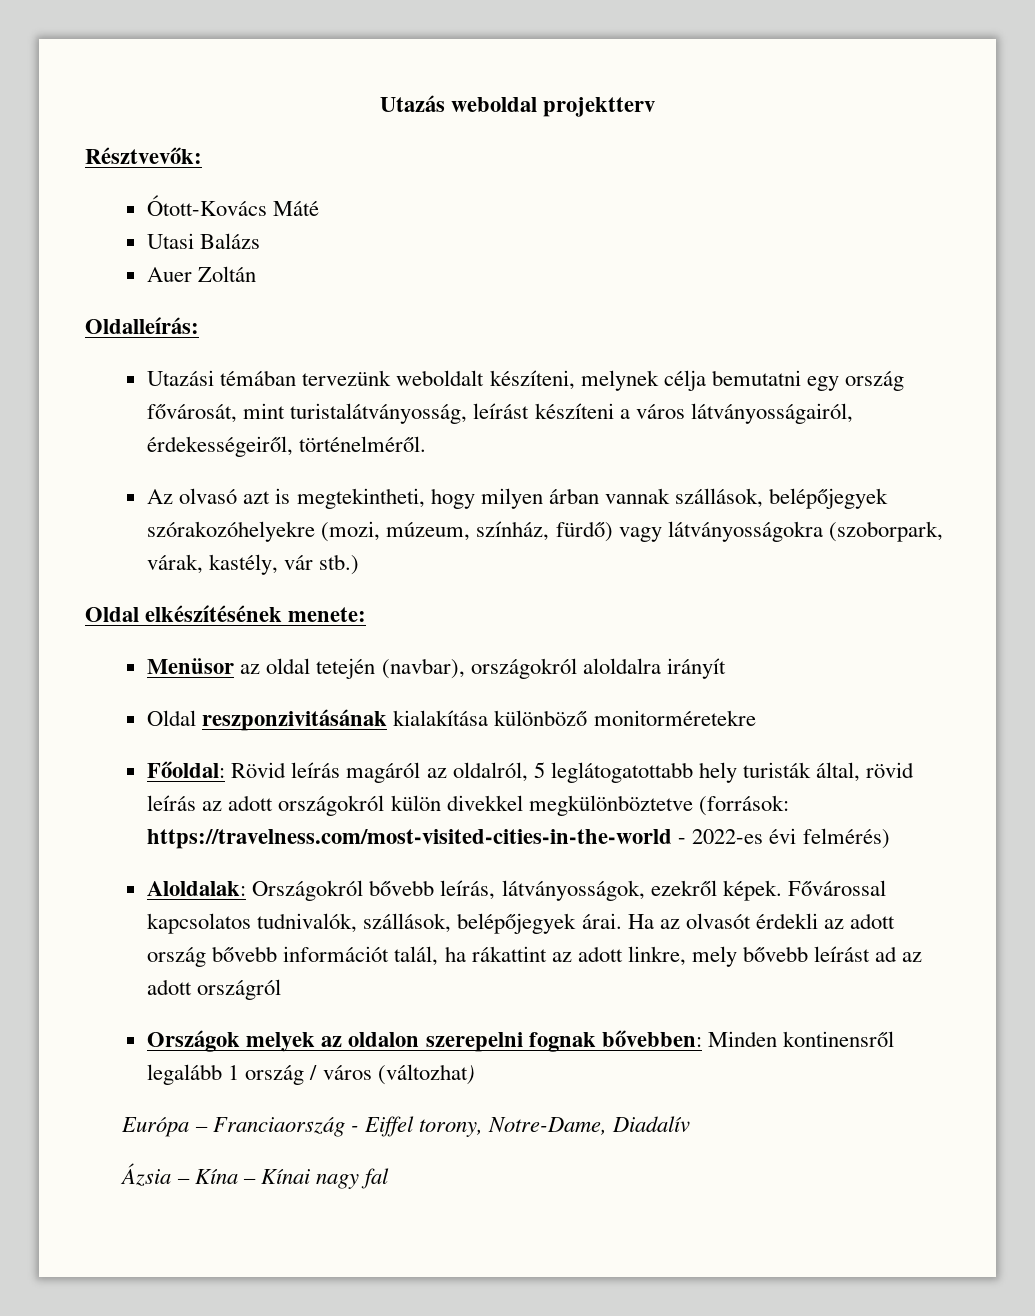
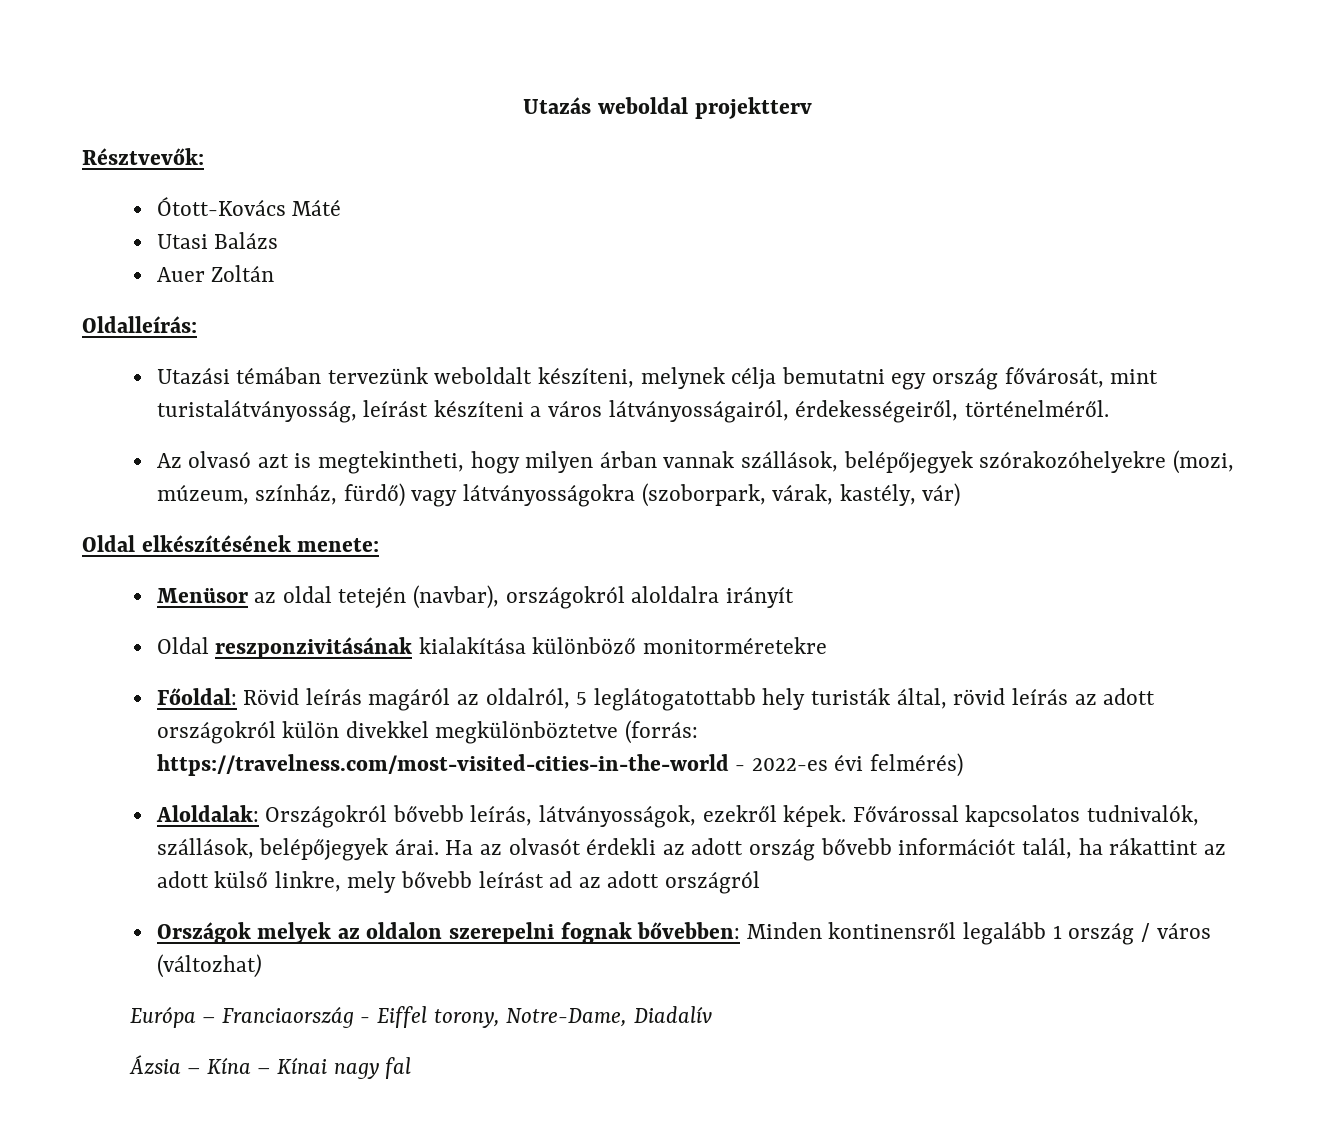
- Az olvasó azt is megtekintheti, hogy milyen árban vannak szállások, belépőjegyek szórakozóhelyekre (mozi, múzeum, színház, fürdő) vagy látványosságokra (szoborpark, várak, kastély, vár stb.)
+ Az olvasó azt is megtekintheti, hogy milyen árban vannak szállások, belépőjegyek szórakozóhelyekre (mozi, múzeum, színház, fürdő) vagy látványosságokra (szoborpark, várak, kastély, vár)
- Főoldal: Rövid leírás magáról az oldalról, 5 leglátogatottabb hely turisták által, rövid leírás az adott országokról külön divekkel megkülönböztetve (források: https://travelness.com/most-visited-cities-in-the-world - 2022-es évi felmérés)
+ Főoldal: Rövid leírás magáról az oldalról, 5 leglátogatottabb hely turisták által, rövid leírás az adott országokról külön divekkel megkülönböztetve (forrás: https://travelness.com/most-visited-cities-in-the-world - 2022-es évi felmérés)
- Ha az olvasót érdekli az adott ország bővebb információt talál, ha rákattint az adott linkre, mely bővebb leírást ad az adott országról
+ Ha az olvasót érdekli az adott ország bővebb információt talál, ha rákattint az adott külső linkre, mely bővebb leírást ad az adott országról

